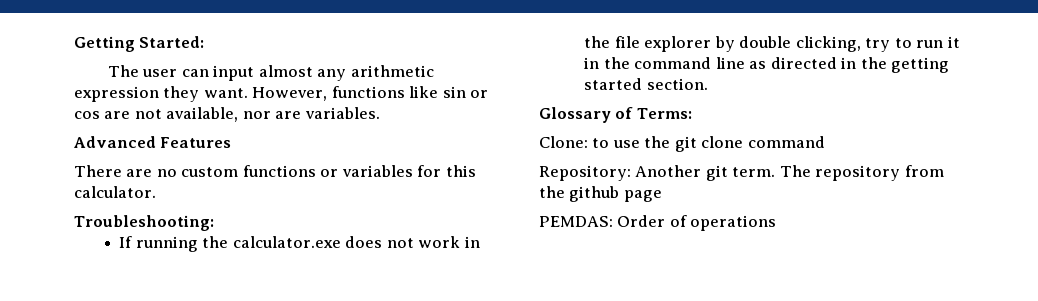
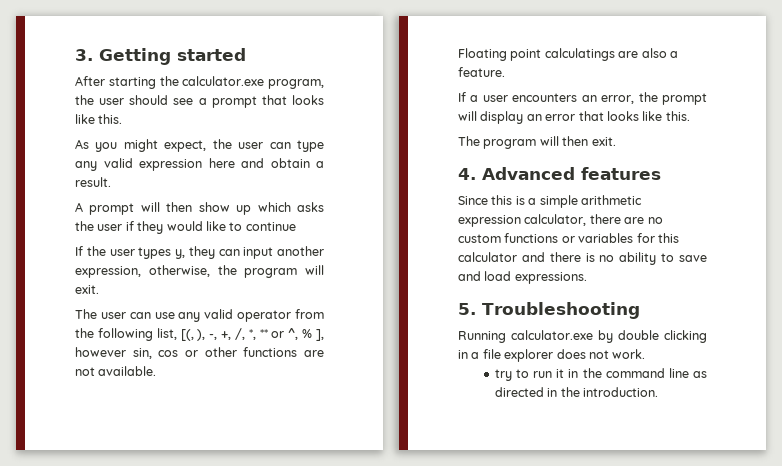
- Getting Started:
- The user can input almost any arithmetic expression they want. However, functions like sin or cos are not available, nor are variables.
- Advanced Features
- There are no custom functions or variables for this calculator.
- Troubleshooting:
- If running the calculator.exe does not work in the file explorer by double clicking, try to run it in the command line as directed in the getting started section.
- Glossary of Terms:
- Clone: to use the git clone command
- Repository: Another git term. The repository from the github page
- PEMDAS: Order of operations
+ 3. Getting started
+ After starting the calculator.exe program, the user should see a prompt that looks like this.
+ As you might expect, the user can type any valid expression here and obtain a result.
+ A prompt will then show up which asks the user if they would like to continue
+ If the user types y, they can input another expression, otherwise, the program will exit.
+ The user can use any valid operator from the following list, [(, ), -, +, /, *, ** or ^, % ], however sin, cos or other functions are not available.
+ Floating point calculatings are also a feature.
+ If a user encounters an error, the prompt will display an error that looks like this.
+ The program will then exit.
+ 4. Advanced features
+ Since this is a simple arithmetic expression calculator, there are no custom functions or variables for this calculator and there is no ability to save and load expressions.
+ 5. Troubleshooting
+ Running calculator.exe by double clicking in a file explorer does not work.
+ try to run it in the command line as directed in the introduction.

